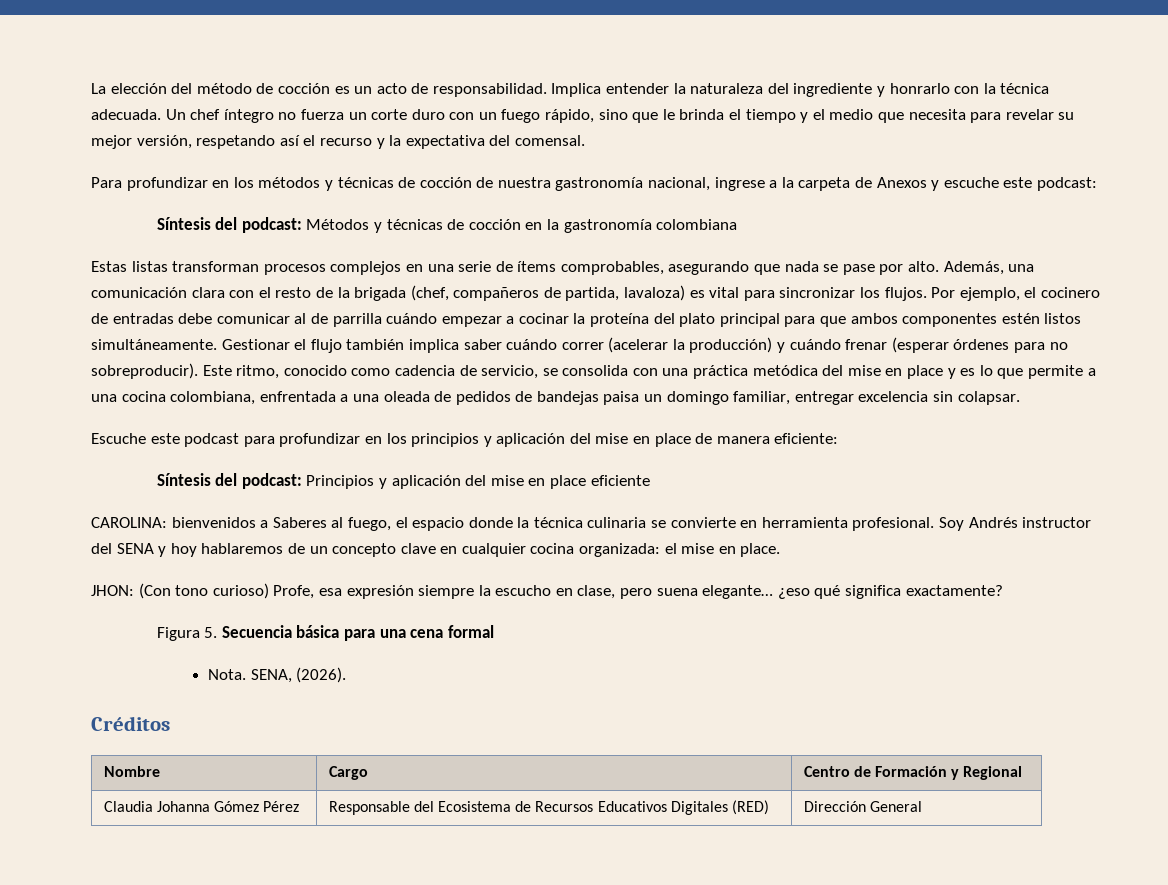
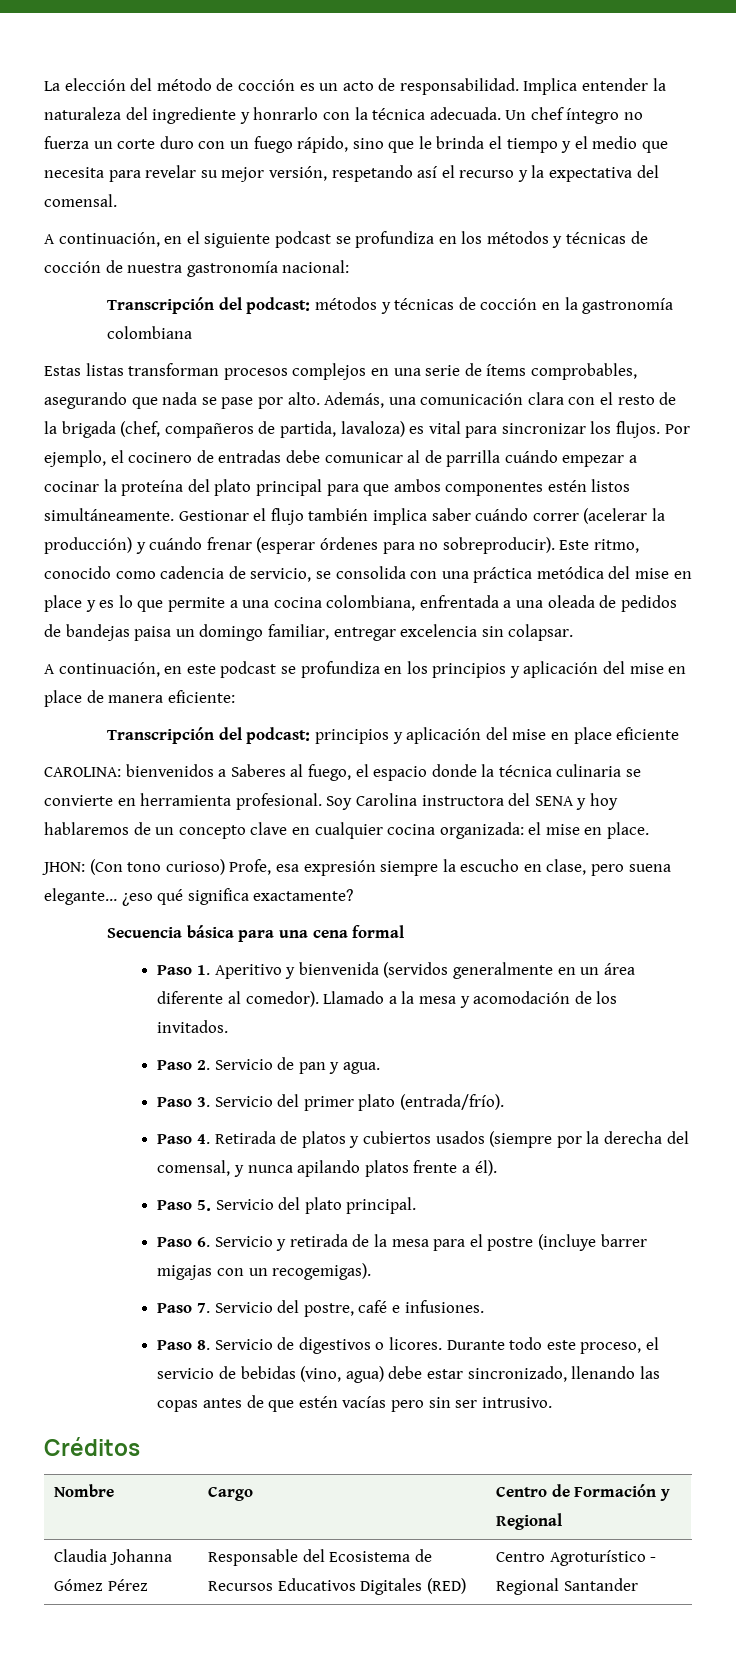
- Para profundizar en los métodos y técnicas de cocción de nuestra gastronomía nacional, ingrese a la carpeta de Anexos y escuche este podcast:
- Síntesis del podcast: Métodos y técnicas de cocción en la gastronomía colombiana
+ A continuación, en el siguiente podcast se profundiza en los métodos y técnicas de cocción de nuestra gastronomía nacional:
+ Transcripción del podcast: métodos y técnicas de cocción en la gastronomía colombiana
- Escuche este podcast para profundizar en los principios y aplicación del mise en place de manera eficiente:
+ A continuación, en este podcast se profundiza en los principios y aplicación del mise en place de manera eficiente:
- Síntesis del podcast: Principios y aplicación del mise en place eficiente
+ Transcripción del podcast: principios y aplicación del mise en place eficiente
- Soy Andrés instructor del SENA y hoy hablaremos de un concepto clave en cualquier cocina organizada: el mise en place.
+ Soy Carolina instructora del SENA y hoy hablaremos de un concepto clave en cualquier cocina organizada: el mise en place.
- Figura 5. Secuencia básica para una cena formal
+ Secuencia básica para una cena formal
- Nota. SENA, (2026).
+ Paso 1. Aperitivo y bienvenida (servidos generalmente en un área diferente al comedor). Llamado a la mesa y acomodación de los invitados.
+ Paso 2. Servicio de pan y agua.
+ Paso 3. Servicio del primer plato (entrada/frío).
+ Paso 4. Retirada de platos y cubiertos usados (siempre por la derecha del comensal, y nunca apilando platos frente a él).
+ Paso 5. Servicio del plato principal.
+ Paso 6. Servicio y retirada de la mesa para el postre (incluye barrer migajas con un recogemigas).
+ Paso 7. Servicio del postre, café e infusiones.
+ Paso 8. Servicio de digestivos o licores. Durante todo este proceso, el servicio de bebidas (vino, agua) debe estar sincronizado, llenando las copas antes de que estén vacías pero sin ser intrusivo.
- Claudia Johanna Gómez Pérez | Responsable del Ecosistema de Recursos Educativos Digitales (RED) | Dirección General
+ Claudia Johanna Gómez Pérez | Responsable del Ecosistema de Recursos Educativos Digitales (RED) | Centro Agroturístico - Regional Santander

